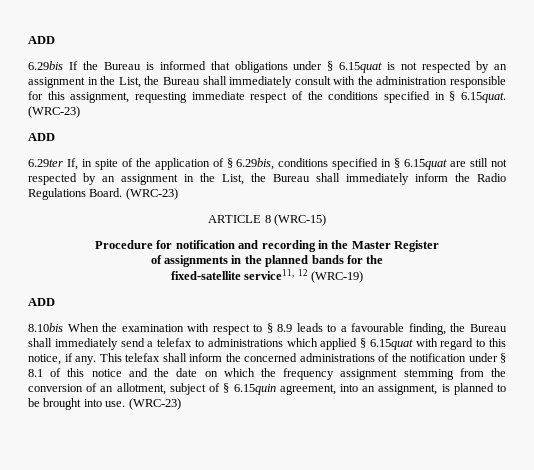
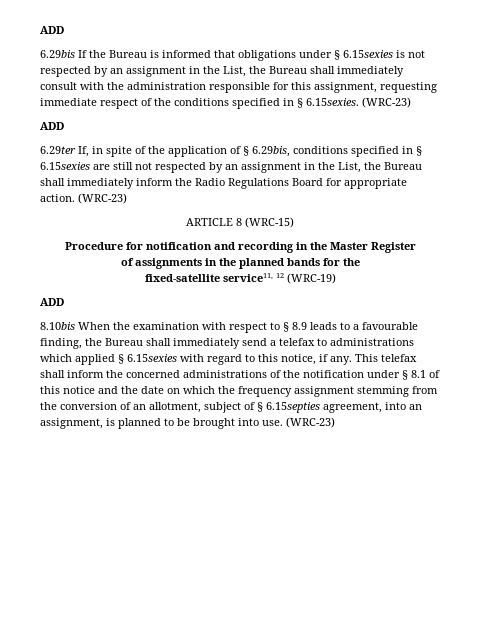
- 6.29bis If the Bureau is informed that obligations under § 6.15quat is not respected by an assignment in the List, the Bureau shall immediately consult with the administration responsible for this assignment, requesting immediate respect of the conditions specified in § 6.15quat. (WRC-23)
+ 6.29bis If the Bureau is informed that obligations under § 6.15sexies is not respected by an assignment in the List, the Bureau shall immediately consult with the administration responsible for this assignment, requesting immediate respect of the conditions specified in § 6.15sexies. (WRC-23)
- 6.29ter If, in spite of the application of § 6.29bis, conditions specified in § 6.15quat are still not respected by an assignment in the List, the Bureau shall immediately inform the Radio Regulations Board.
+ 6.29ter If, in spite of the application of § 6.29bis, conditions specified in § 6.15sexies are still not respected by an assignment in the List, the Bureau shall immediately inform the Radio Regulations Board for appropriate action.
- 8.10bis When the examination with respect to § 8.9 leads to a favourable finding, the Bureau shall immediately send a telefax to administrations which applied § 6.15quat with regard to this notice, if any.
+ 8.10bis When the examination with respect to § 8.9 leads to a favourable finding, the Bureau shall immediately send a telefax to administrations which applied § 6.15sexies with regard to this notice, if any.
- This telefax shall inform the concerned administrations of the notification under § 8.1 of this notice and the date on which the frequency assignment stemming from the conversion of an allotment, subject of § 6.15quin agreement, into an assignment, is planned to be brought into use.
+ This telefax shall inform the concerned administrations of the notification under § 8.1 of this notice and the date on which the frequency assignment stemming from the conversion of an allotment, subject of § 6.15septies agreement, into an assignment, is planned to be brought into use.

